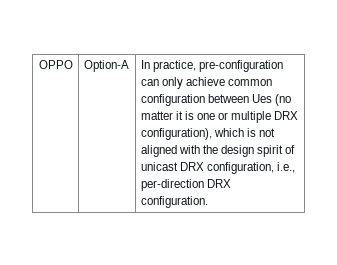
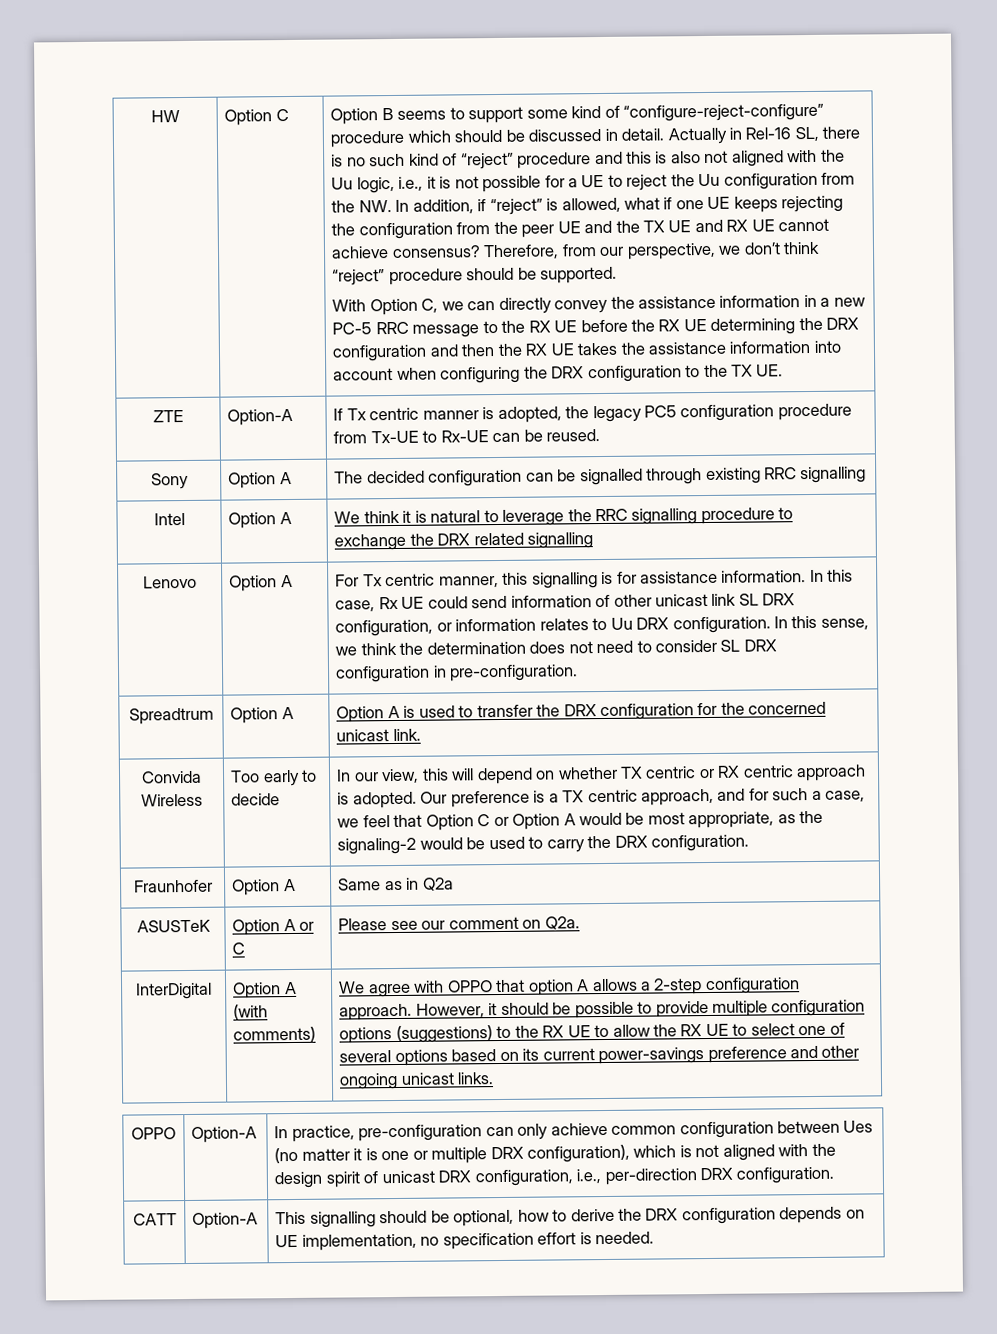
+ HW | Option C | Option B seems to support some kind of “configure-reject-configure” procedure which should be discussed in detail. Actually in Rel-16 SL, there is no such kind of “reject” procedure and this is also not aligned with the Uu logic, i.e., it is not possible for a UE to reject the Uu configuration from the NW. In addition, if “reject” is allowed, what if one UE keeps rejecting the configuration from the peer UE and the TX UE and RX UE cannot achieve consensus? Therefore, from our perspective, we don’t think “reject” procedure should be supported.
+ With Option C, we can directly convey the assistance information in a new PC-5 RRC message to the RX UE before the RX UE determining the DRX configuration and then the RX UE takes the assistance information into account when configuring the DRX configuration to the TX UE.
+ ZTE | Option-A | If Tx centric manner is adopted, the legacy PC5 configuration procedure from Tx-UE to Rx-UE can be reused.
+ Sony | Option A | The decided configuration can be signalled through existing RRC signalling
+ Intel | Option A | We think it is natural to leverage the RRC signalling procedure to exchange the DRX related signalling
+ Lenovo | Option A | For Tx centric manner, this signalling is for assistance information. In this case, Rx UE could send information of other unicast link SL DRX configuration, or information relates to Uu DRX configuration. In this sense, we think the determination does not need to consider SL DRX configuration in pre-configuration.
+ Spreadtrum | Option A | Option A is used to transfer the DRX configuration for the concerned unicast link.
+ Convida Wireless | Too early to decide | In our view, this will depend on whether TX centric or RX centric approach is adopted. Our preference is a TX centric approach, and for such a case, we feel that Option C or Option A would be most appropriate, as the signaling-2 would be used to carry the DRX configuration.
+ Fraunhofer | Option A | Same as in Q2a
+ ASUSTeK | Option A or C | Please see our comment on Q2a.
+ InterDigital | Option A (with comments) | We agree with OPPO that option A allows a 2-step configuration approach. However, it should be possible to provide multiple configuration options (suggestions) to the RX UE to allow the RX UE to select one of several options based on its current power-savings preference and other ongoing unicast links.
+ CATT | Option-A | This signalling should be optional, how to derive the DRX configuration depends on UE implementation, no specification effort is needed.

